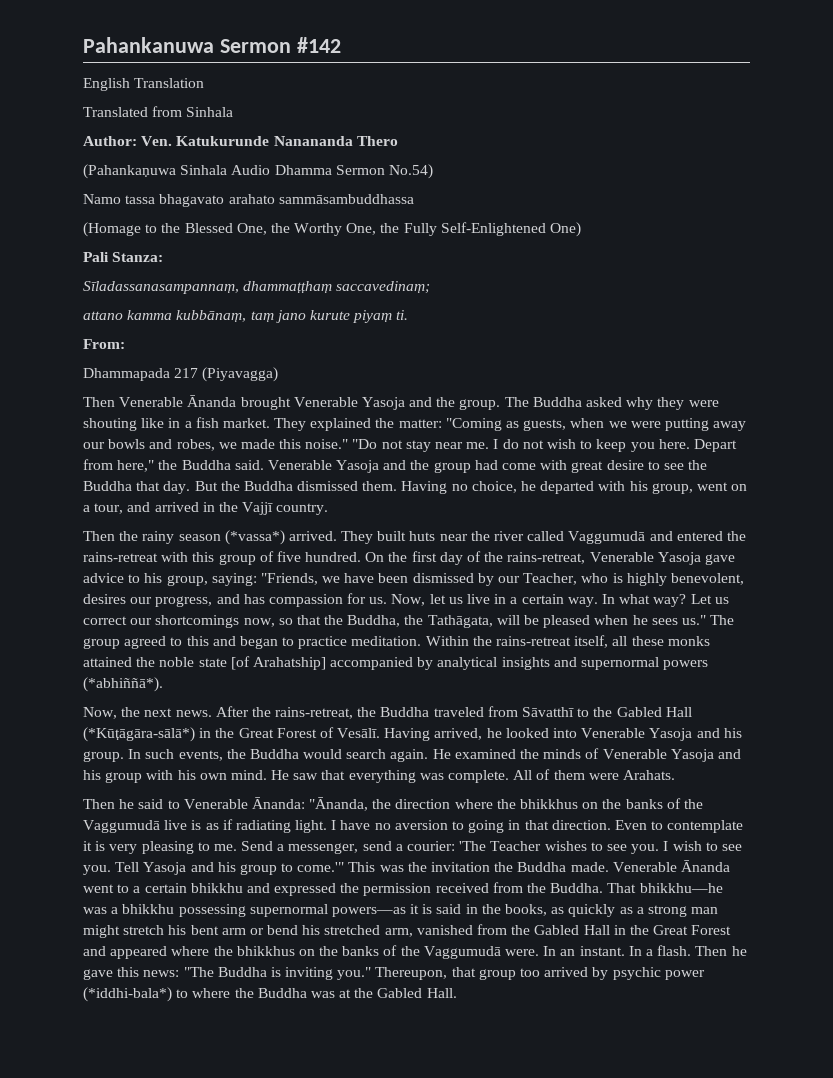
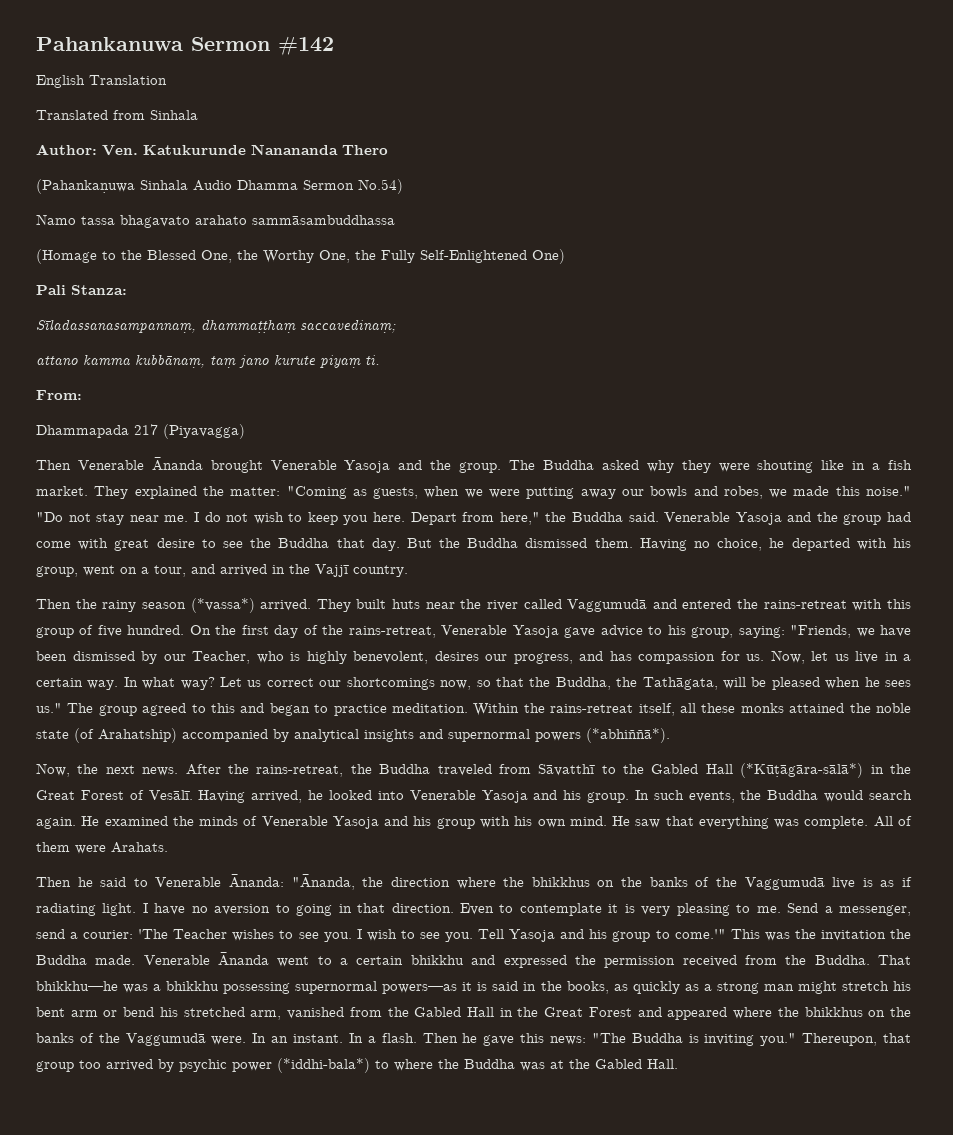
- Within the rains-retreat itself, all these monks attained the noble state [of Arahatship] accompanied by analytical insights and supernormal powers (*abhiññā*).
+ Within the rains-retreat itself, all these monks attained the noble state (of Arahatship) accompanied by analytical insights and supernormal powers (*abhiññā*).

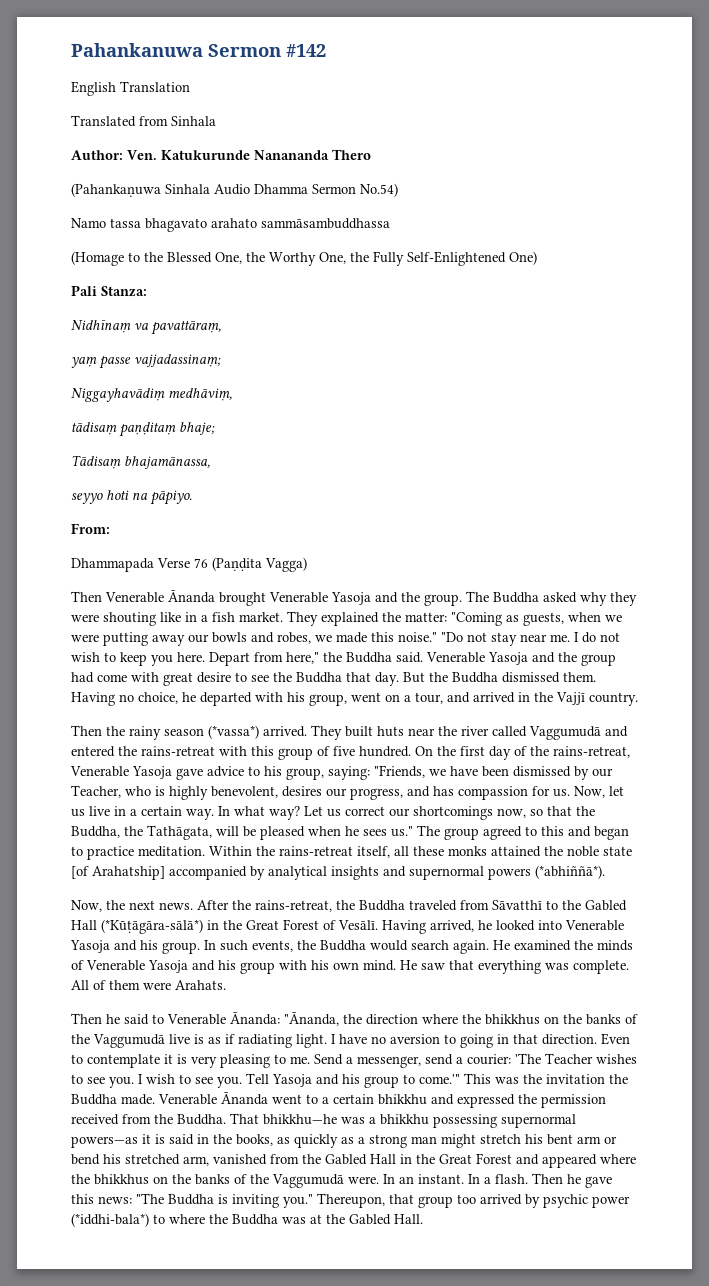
- Sīladassanasampannaṃ, dhammaṭṭhaṃ saccavedinaṃ;
- attano kamma kubbānaṃ, taṃ jano kurute piyaṃ ti.
+ Nidhīnaṃ va pavattāraṃ,
+ yaṃ passe vajjadassinaṃ;
+ Niggayhavādiṃ medhāviṃ,
+ tādisaṃ paṇḍitaṃ bhaje;
+ Tādisaṃ bhajamānassa,
+ seyyo hoti na pāpiyo.
  From:
- Dhammapada 217 (Piyavagga)
+ Dhammapada Verse 76 (Paṇḍita Vagga)
- Within the rains-retreat itself, all these monks attained the noble state (of Arahatship) accompanied by analytical insights and supernormal powers (*abhiññā*).
+ Within the rains-retreat itself, all these monks attained the noble state [of Arahatship] accompanied by analytical insights and supernormal powers (*abhiññā*).

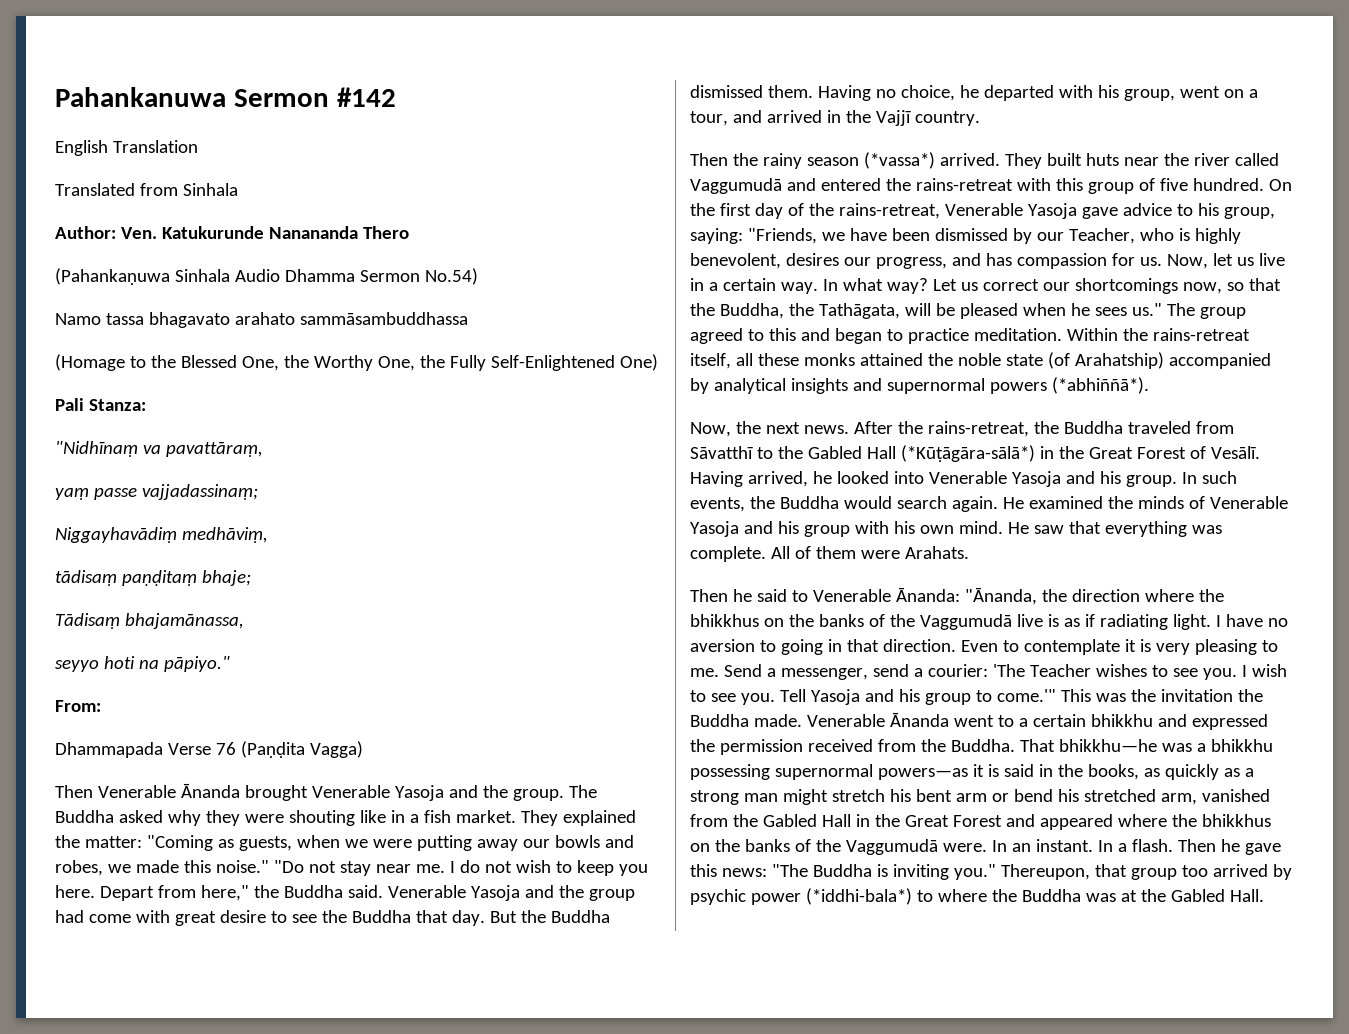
- Nidhīnaṃ va pavattāraṃ,
+ "Nidhīnaṃ va pavattāraṃ,
- seyyo hoti na pāpiyo.
+ seyyo hoti na pāpiyo."
- Within the rains-retreat itself, all these monks attained the noble state [of Arahatship] accompanied by analytical insights and supernormal powers (*abhiññā*).
+ Within the rains-retreat itself, all these monks attained the noble state (of Arahatship) accompanied by analytical insights and supernormal powers (*abhiññā*).

